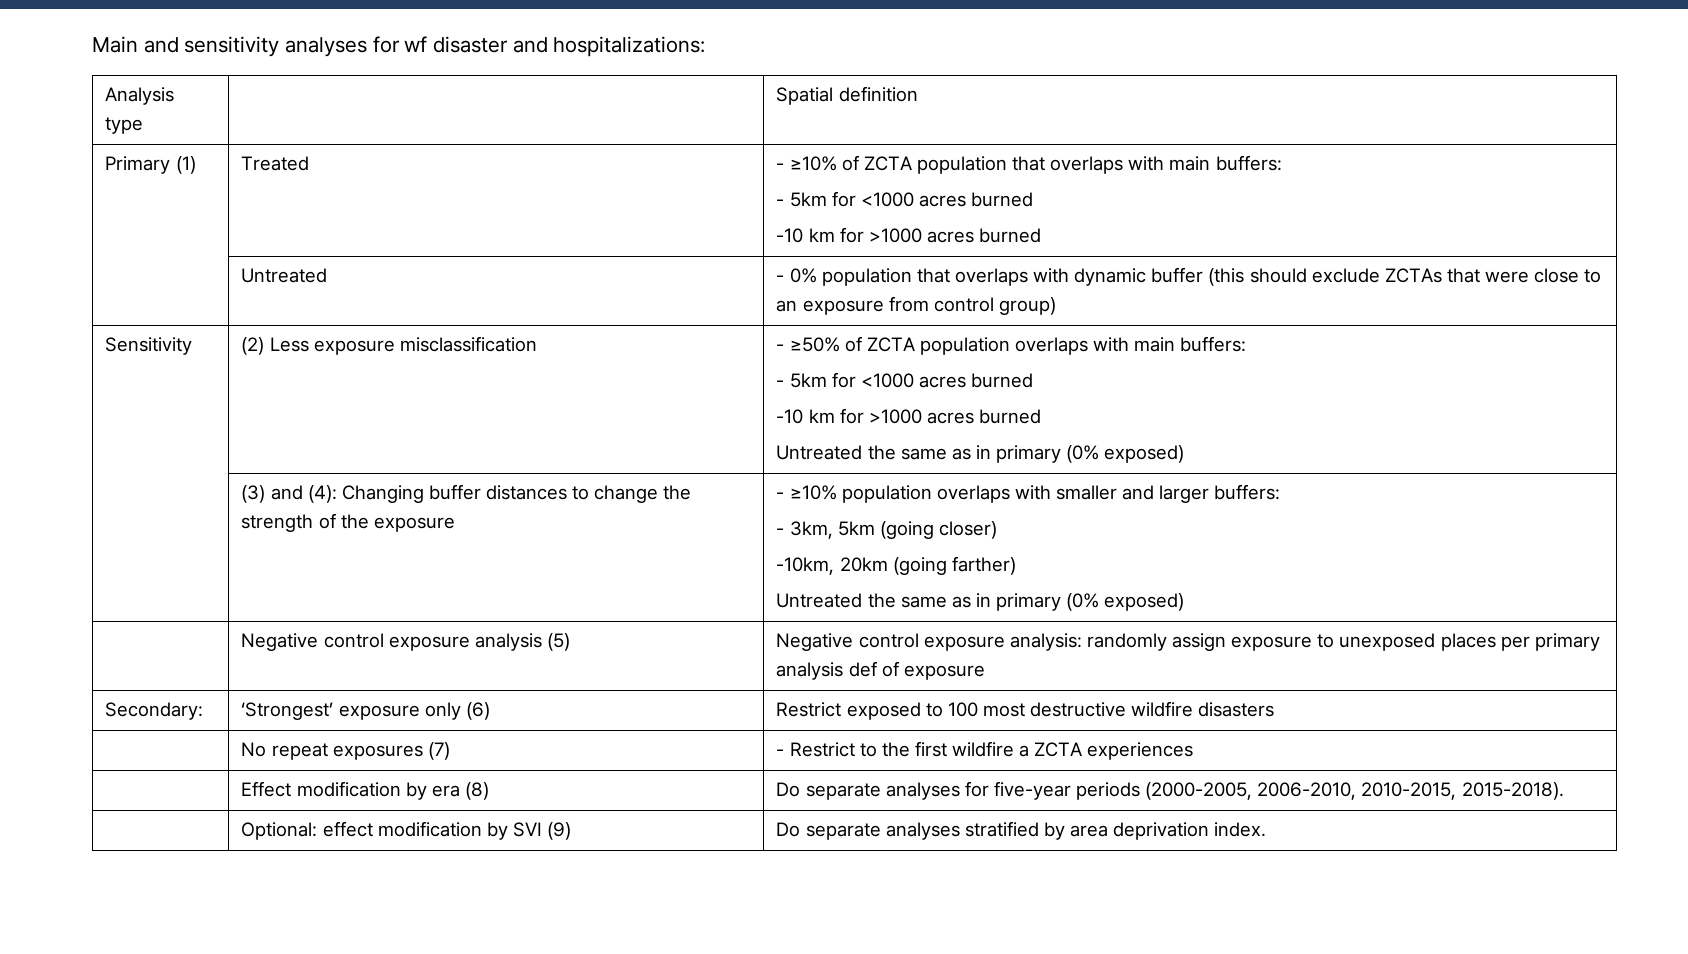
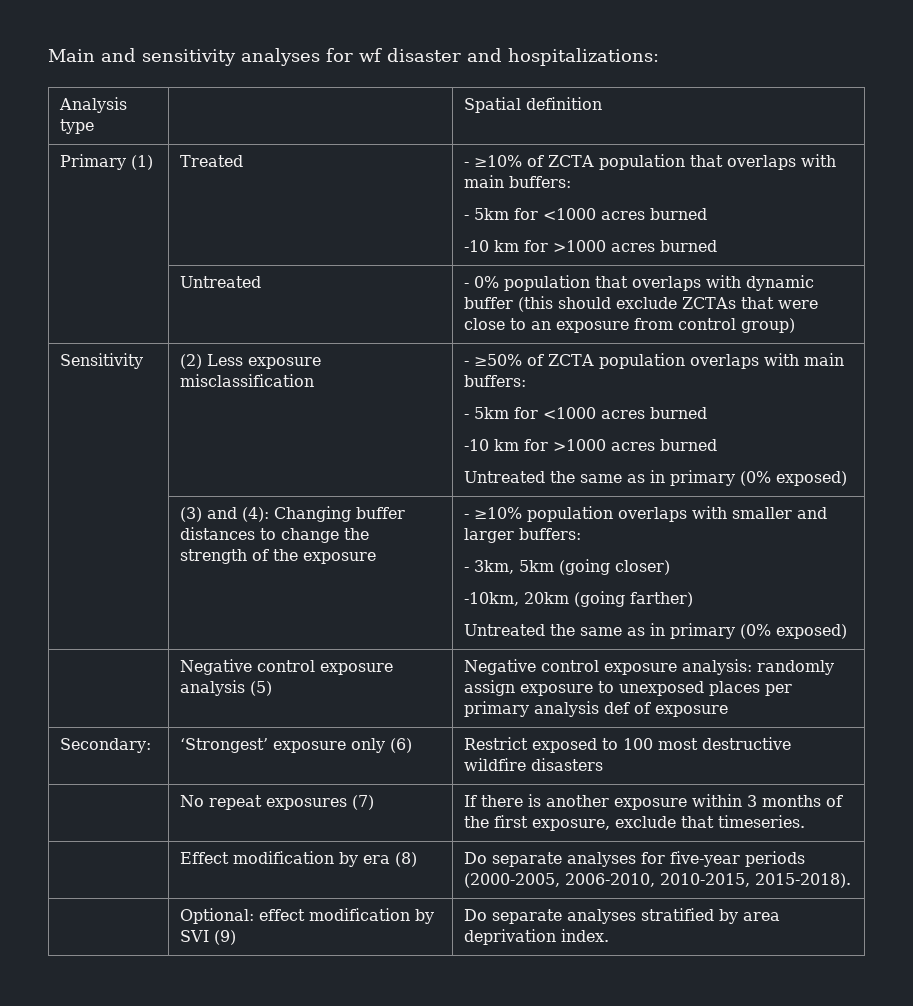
- | No repeat exposures (7) | - Restrict to the first wildfire a ZCTA experiences
+ | No repeat exposures (7) | If there is another exposure within 3 months of the first exposure, exclude that timeseries.

